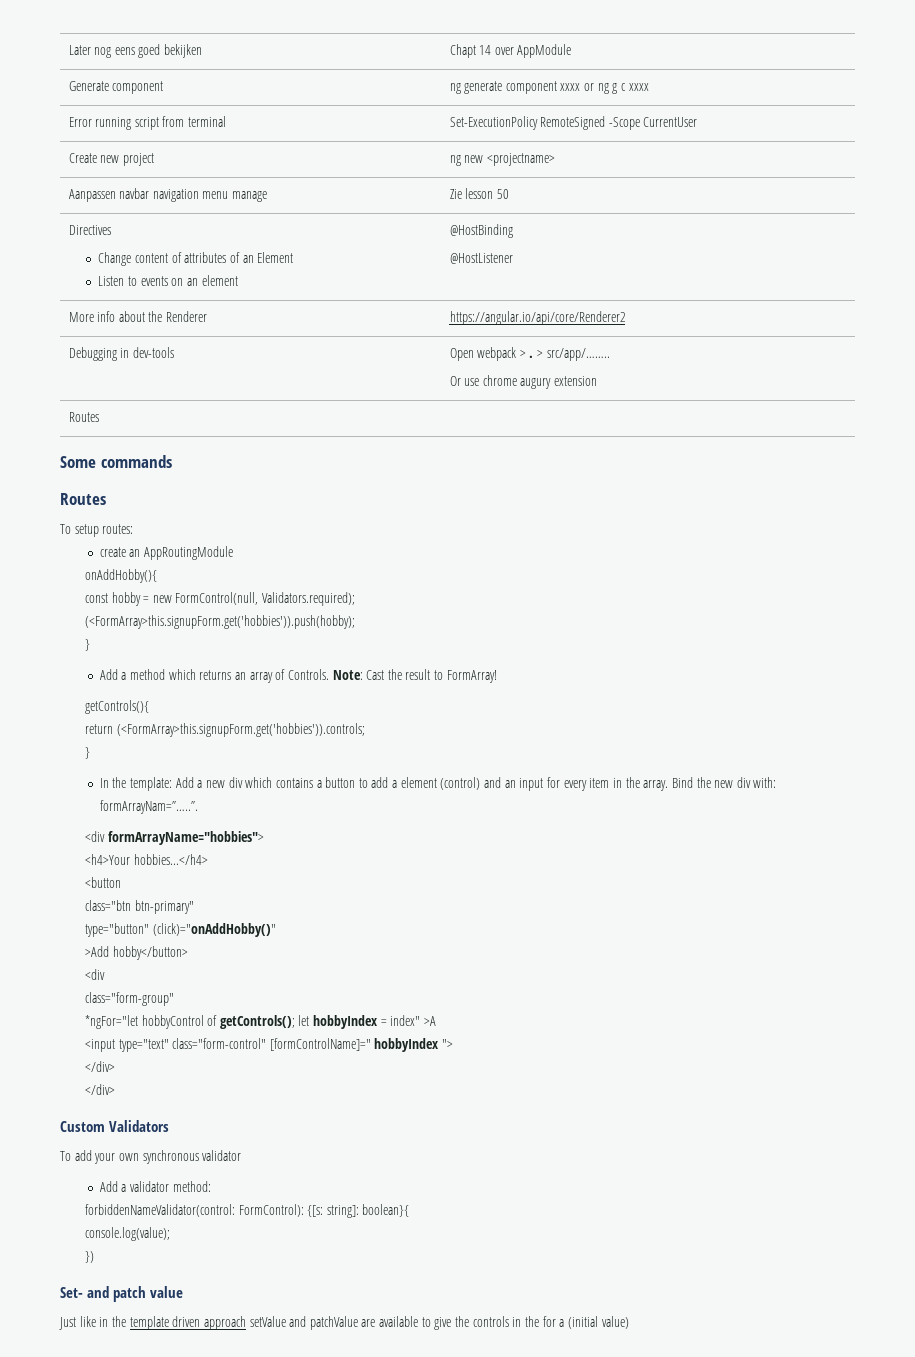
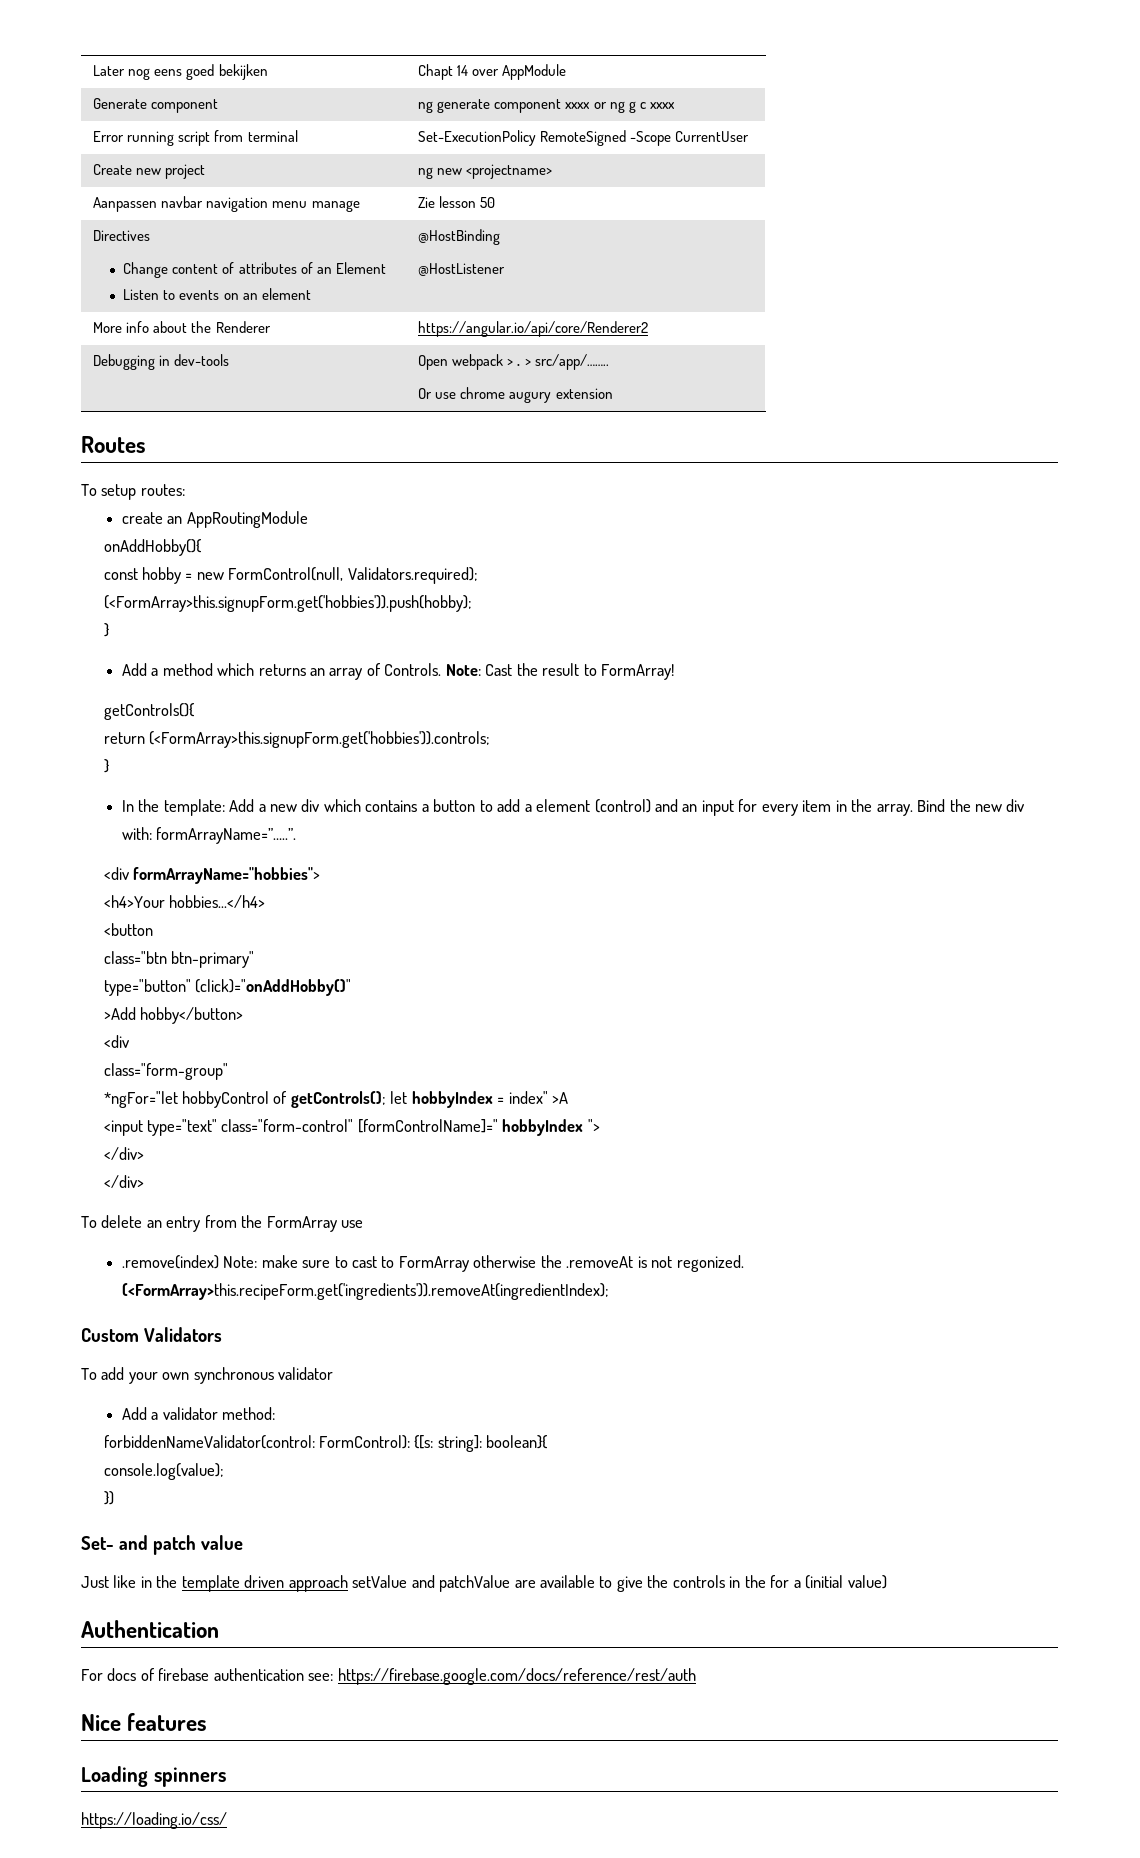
  Debugging in dev-tools | Open webpack > . > src/app/……..
  Or use chrome augury extension
- Routes
- Some commands
- Bind the new div with: formArrayNam=”…..”.
+ Bind the new div with: formArrayName=”…..”.
+ To delete an entry from the FormArray use
+ .remove(index) Note: make sure to cast to FormArray otherwise the .removeAt is not regonized. (<FormArray>this.recipeForm.get('ingredients')).removeAt(ingredientIndex);
+ Authentication
+ For docs of firebase authentication see: https://firebase.google.com/docs/reference/rest/auth
+ Nice features
+ Loading spinners
+ https://loading.io/css/

